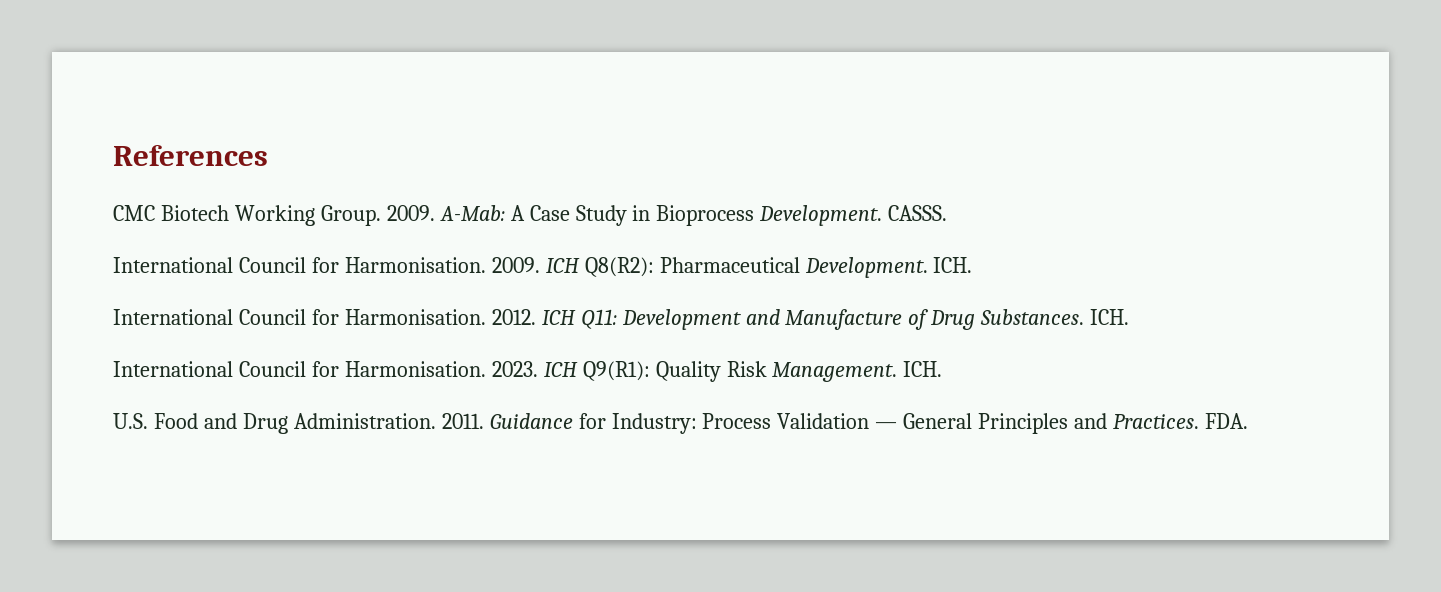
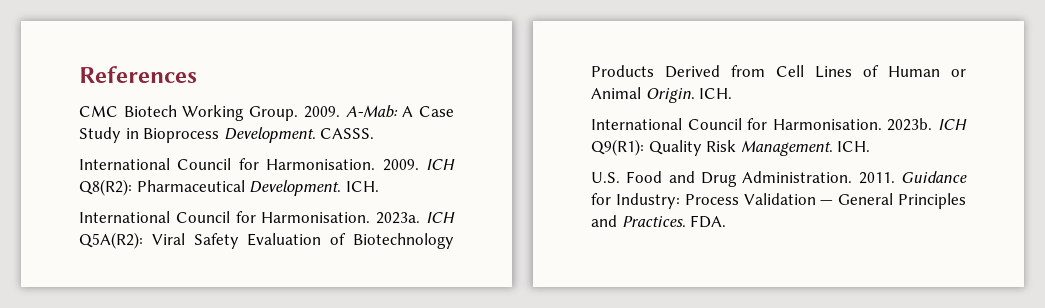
- 2012. ICH Q11: Development and Manufacture of Drug Substances. ICH.
- International Council for Harmonisation. 2023.
+ 2023a. ICH Q5A(R2): Viral Safety Evaluation of Biotechnology Products Derived from Cell Lines of Human or Animal Origin. ICH.
+ International Council for Harmonisation. 2023b.

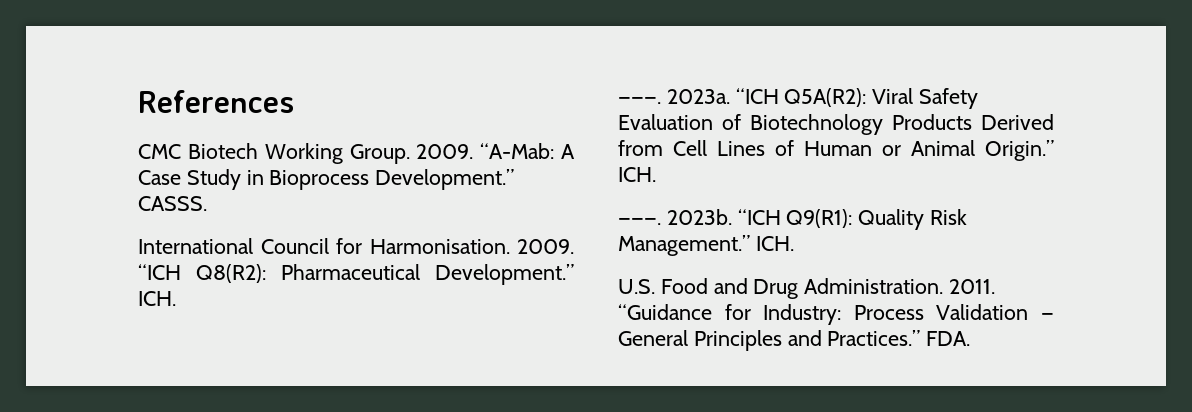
- A-Mab: A Case Study in Bioprocess Development.
+ “A-Mab: A Case Study in Bioprocess Development.”
- ICH Q8(R2): Pharmaceutical Development. ICH.
- International Council for Harmonisation. 2023a. ICH Q5A(R2): Viral Safety Evaluation of Biotechnology Products Derived from Cell Lines of Human or Animal Origin. ICH.
- International Council for Harmonisation. 2023b. ICH Q9(R1): Quality Risk Management.
+ “ICH Q8(R2): Pharmaceutical Development.” ICH.
+ ———. 2023a. “ICH Q5A(R2): Viral Safety Evaluation of Biotechnology Products Derived from Cell Lines of Human or Animal Origin.” ICH.
+ ———. 2023b. “ICH Q9(R1): Quality Risk Management.”
- Guidance for Industry: Process Validation — General Principles and Practices.
+ “Guidance for Industry: Process Validation — General Principles and Practices.”

